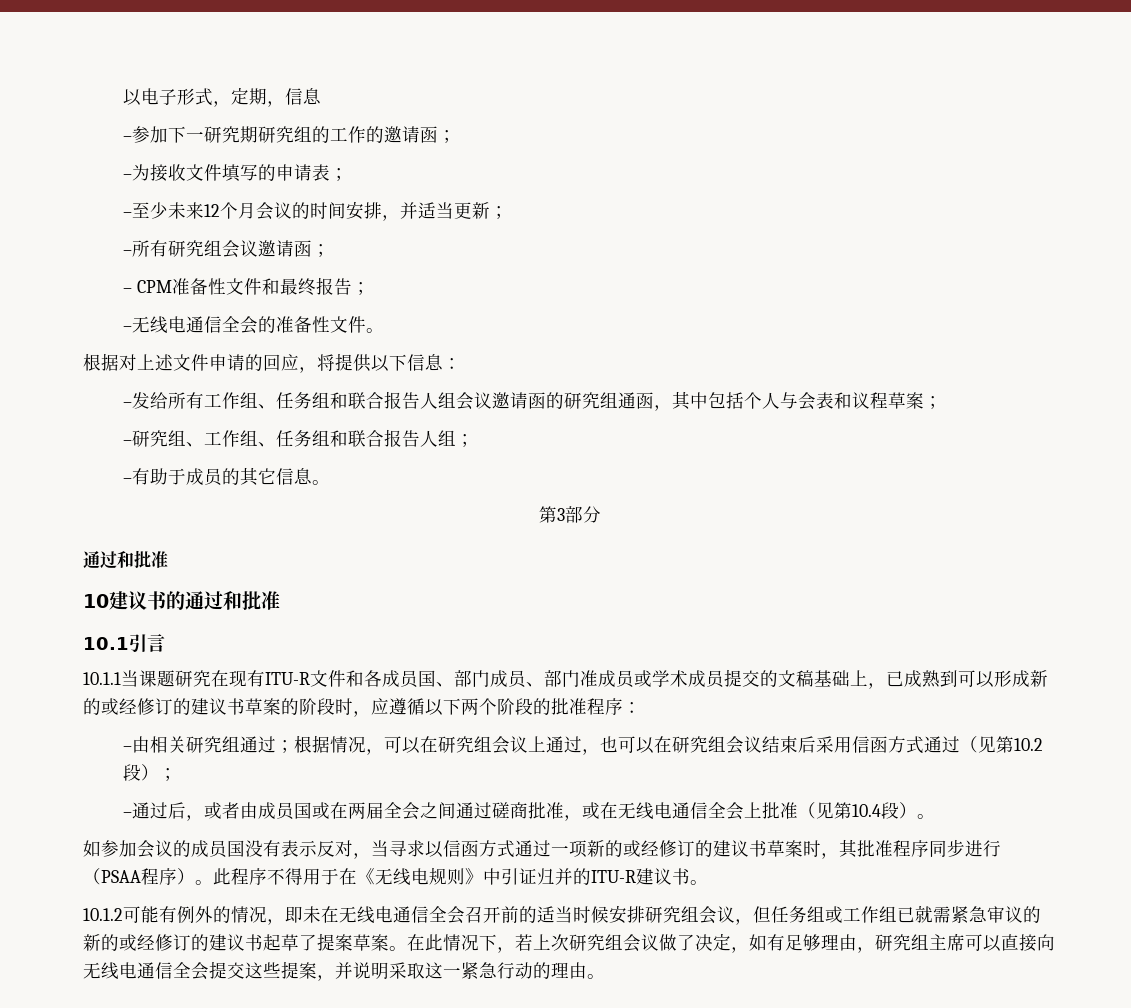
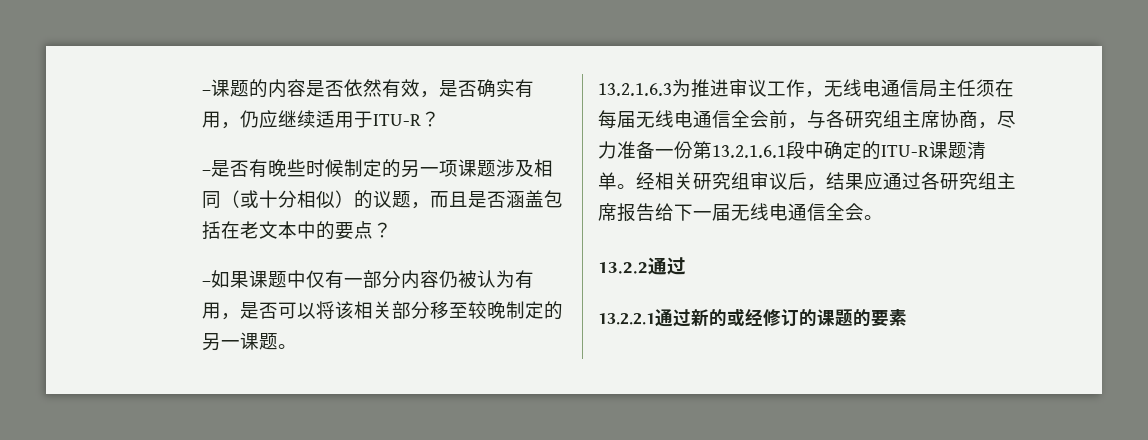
- 以电子形式，定期，信息
- –参加下一研究期研究组的工作的邀请函；
- –为接收文件填写的申请表；
- –至少未来12个月会议的时间安排，并适当更新；
- –所有研究组会议邀请函；
- – CPM准备性文件和最终报告；
- –无线电通信全会的准备性文件。
- 根据对上述文件申请的回应，将提供以下信息：
- –发给所有工作组、任务组和联合报告人组会议邀请函的研究组通函，其中包括个人与会表和议程草案；
- –研究组、工作组、任务组和联合报告人组；
- –有助于成员的其它信息。
- 第3部分
- 通过和批准
- 10建议书的通过和批准
- 10.1引言
- 10.1.1当课题研究在现有ITU-R文件和各成员国、部门成员、部门准成员或学术成员提交的文稿基础上，已成熟到可以形成新的或经修订的建议书草案的阶段时，应遵循以下两个阶段的批准程序：
- –由相关研究组通过；根据情况，可以在研究组会议上通过，也可以在研究组会议结束后采用信函方式通过（见第10.2段）；
- –通过后，或者由成员国或在两届全会之间通过磋商批准，或在无线电通信全会上批准（见第10.4段）。
- 如参加会议的成员国没有表示反对，当寻求以信函方式通过一项新的或经修订的建议书草案时，其批准程序同步进行（PSAA程序）。此程序不得用于在《无线电规则》中引证归并的ITU-R建议书。
- 10.1.2可能有例外的情况，即未在无线电通信全会召开前的适当时候安排研究组会议，但任务组或工作组已就需紧急审议的新的或经修订的建议书起草了提案草案。在此情况下，若上次研究组会议做了决定，如有足够理由，研究组主席可以直接向无线电通信全会提交这些提案，并说明采取这一紧急行动的理由。
+ –课题的内容是否依然有效，是否确实有用，仍应继续适用于ITU-R？
+ –是否有晚些时候制定的另一项课题涉及相同（或十分相似）的议题，而且是否涵盖包括在老文本中的要点？
+ –如果课题中仅有一部分内容仍被认为有用，是否可以将该相关部分移至较晚制定的另一课题。
+ 13.2.1.6.3为推进审议工作，无线电通信局主任须在每届无线电通信全会前，与各研究组主席协商，尽力准备一份第13.2.1.6.1段中确定的ITU-R课题清单。经相关研究组审议后，结果应通过各研究组主席报告给下一届无线电通信全会。
+ 13.2.2通过
+ 13.2.2.1通过新的或经修订的课题的要素

